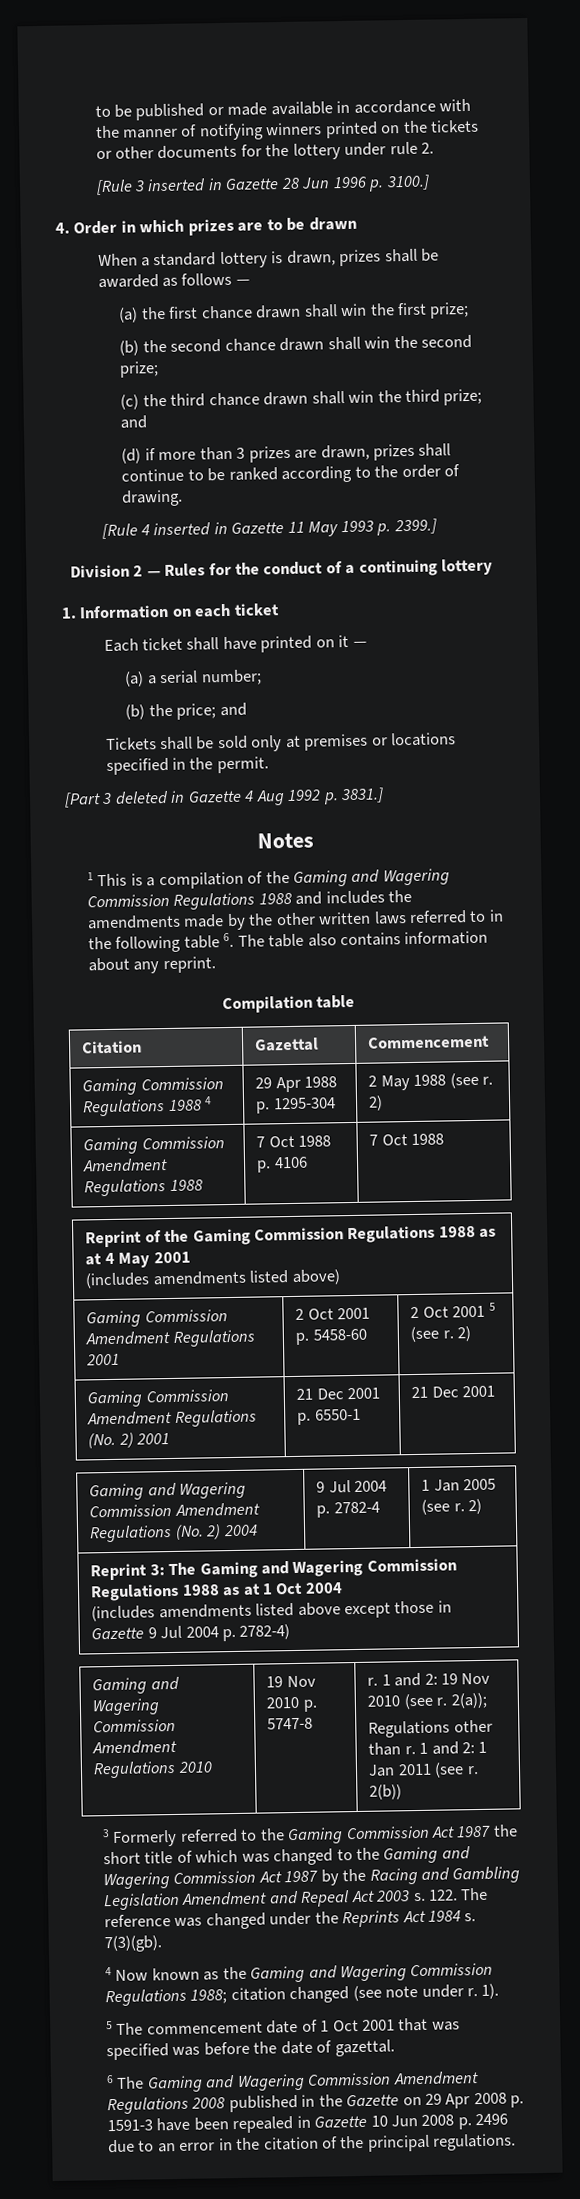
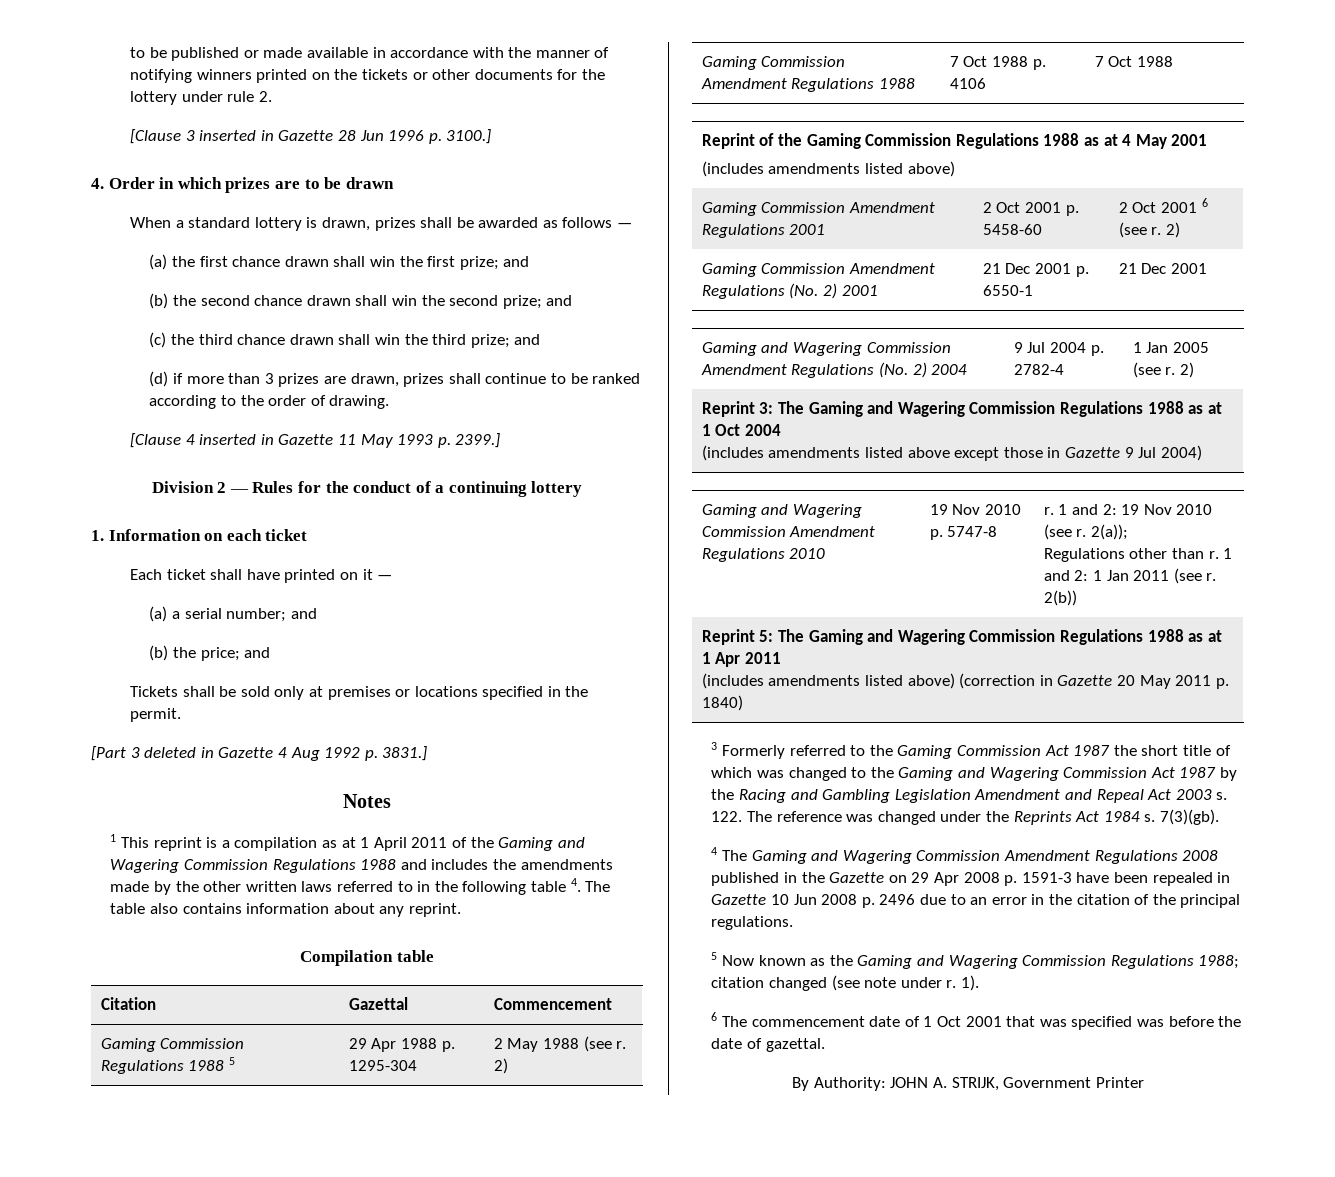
- [Rule 3 inserted in Gazette 28 Jun 1996 p. 3100.]
+ [Clause 3 inserted in Gazette 28 Jun 1996 p. 3100.]
- (a) the first chance drawn shall win the first prize;
+ (a) the first chance drawn shall win the first prize; and
- (b) the second chance drawn shall win the second prize;
+ (b) the second chance drawn shall win the second prize; and
- [Rule 4 inserted in Gazette 11 May 1993 p. 2399.]
+ [Clause 4 inserted in Gazette 11 May 1993 p. 2399.]
- (a) a serial number;
+ (a) a serial number; and
- 1 This is a compilation of the Gaming and Wagering Commission Regulations 1988 and includes the amendments made by the other written laws referred to in the following table 6. The table also contains information about any reprint.
+ 1 This reprint is a compilation as at 1 April 2011 of the Gaming and Wagering Commission Regulations 1988 and includes the amendments made by the other written laws referred to in the following table 4. The table also contains information about any reprint.
- Gaming Commission Regulations 1988 4 | 29 Apr 1988 p. 1295-304 | 2 May 1988 (see r. 2)
+ Gaming Commission Regulations 1988 5 | 29 Apr 1988 p. 1295-304 | 2 May 1988 (see r. 2)
- Gaming Commission Amendment Regulations 2001 | 2 Oct 2001 p. 5458-60 | 2 Oct 2001 5 (see r. 2)
+ Gaming Commission Amendment Regulations 2001 | 2 Oct 2001 p. 5458-60 | 2 Oct 2001 6 (see r. 2)
  Reprint 3: The Gaming and Wagering Commission Regulations 1988 as at 1 Oct 2004
- (includes amendments listed above except those in Gazette 9 Jul 2004 p. 2782-4)
+ (includes amendments listed above except those in Gazette 9 Jul 2004)
+ Reprint 5: The Gaming and Wagering Commission Regulations 1988 as at 1 Apr 2011
+ (includes amendments listed above) (correction in Gazette 20 May 2011 p. 1840)
- 4 Now known as the Gaming and Wagering Commission Regulations 1988; citation changed (see note under r. 1).
- 5 The commencement date of 1 Oct 2001 that was specified was before the date of gazettal.
- 6 The Gaming and Wagering Commission Amendment Regulations 2008 published in the Gazette on 29 Apr 2008 p. 1591-3 have been repealed in Gazette 10 Jun 2008 p. 2496 due to an error in the citation of the principal regulations.
+ 4 The Gaming and Wagering Commission Amendment Regulations 2008 published in the Gazette on 29 Apr 2008 p. 1591-3 have been repealed in Gazette 10 Jun 2008 p. 2496 due to an error in the citation of the principal regulations.
+ 5 Now known as the Gaming and Wagering Commission Regulations 1988; citation changed (see note under r. 1).
+ 6 The commencement date of 1 Oct 2001 that was specified was before the date of gazettal.
+ By Authority: JOHN A. STRIJK, Government Printer

